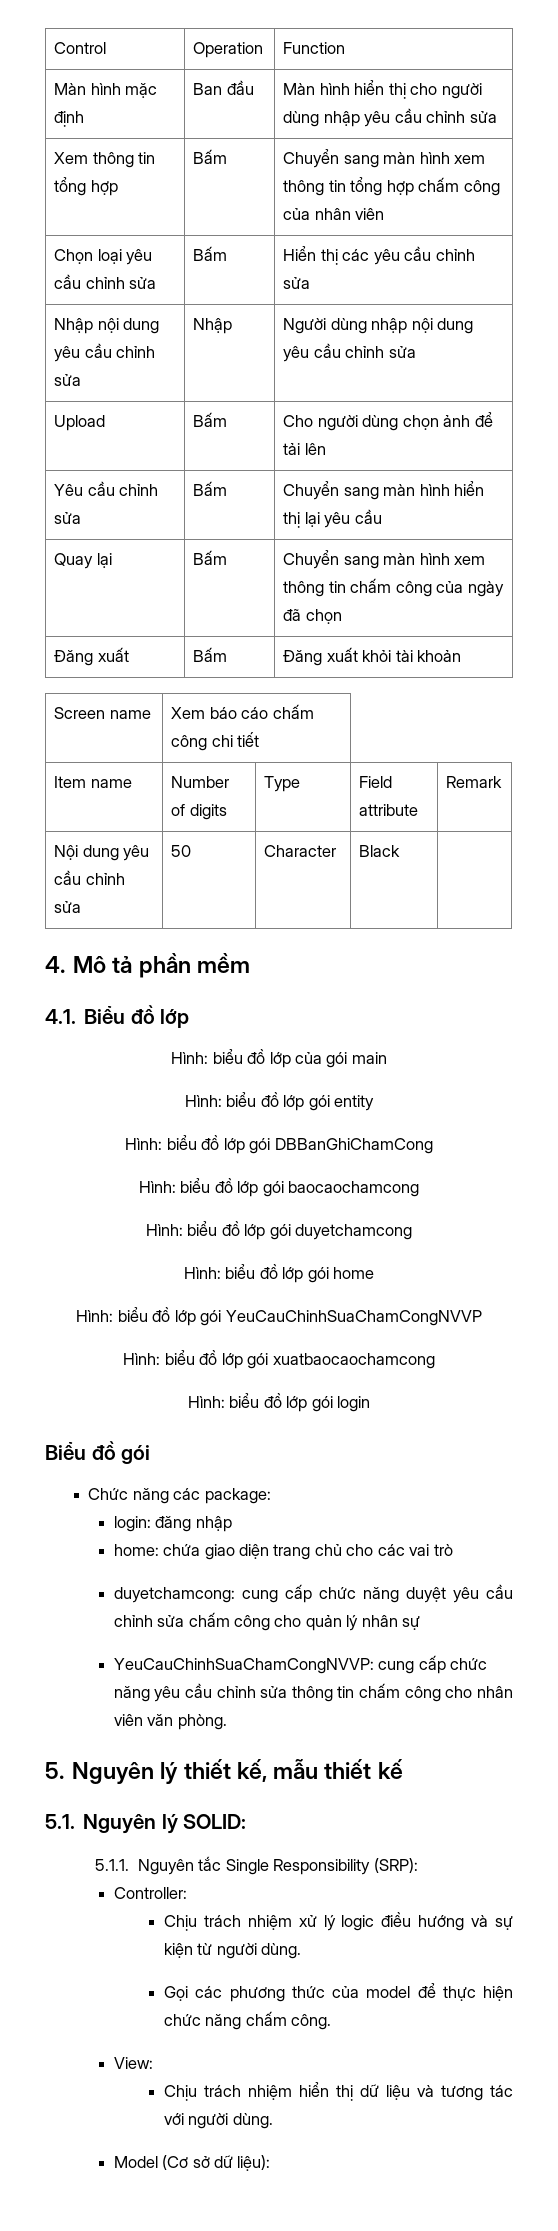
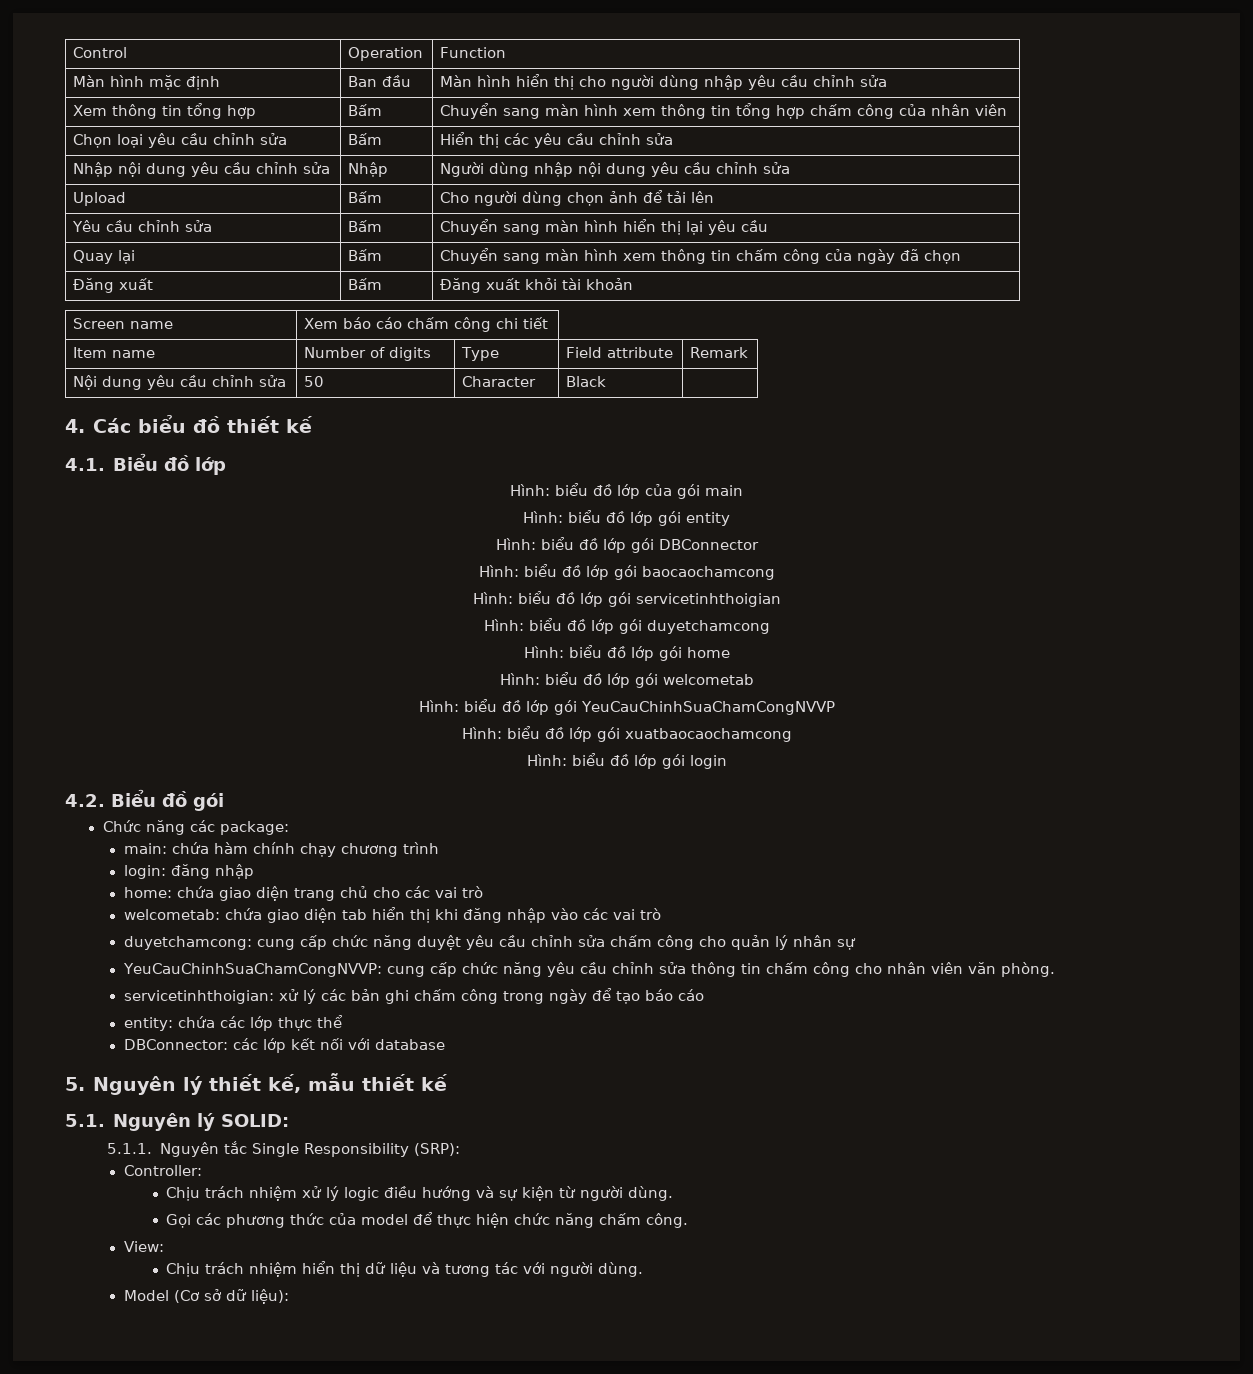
- 4. Mô tả phần mềm
+ 4. Các biểu đồ thiết kế
- Hình: biểu đồ lớp gói DBBanGhiChamCong
+ Hình: biểu đồ lớp gói DBConnector
+ Hình: biểu đồ lớp gói servicetinhthoigian
+ Hình: biểu đồ lớp gói welcometab
- Biểu đồ gói
+ 4.2. Biểu đồ gói
+ main: chứa hàm chính chạy chương trình
+ welcometab: chứa giao diện tab hiển thị khi đăng nhập vào các vai trò
+ servicetinhthoigian: xử lý các bản ghi chấm công trong ngày để tạo báo cáo
+ entity: chứa các lớp thực thể
+ DBConnector: các lớp kết nối với database

